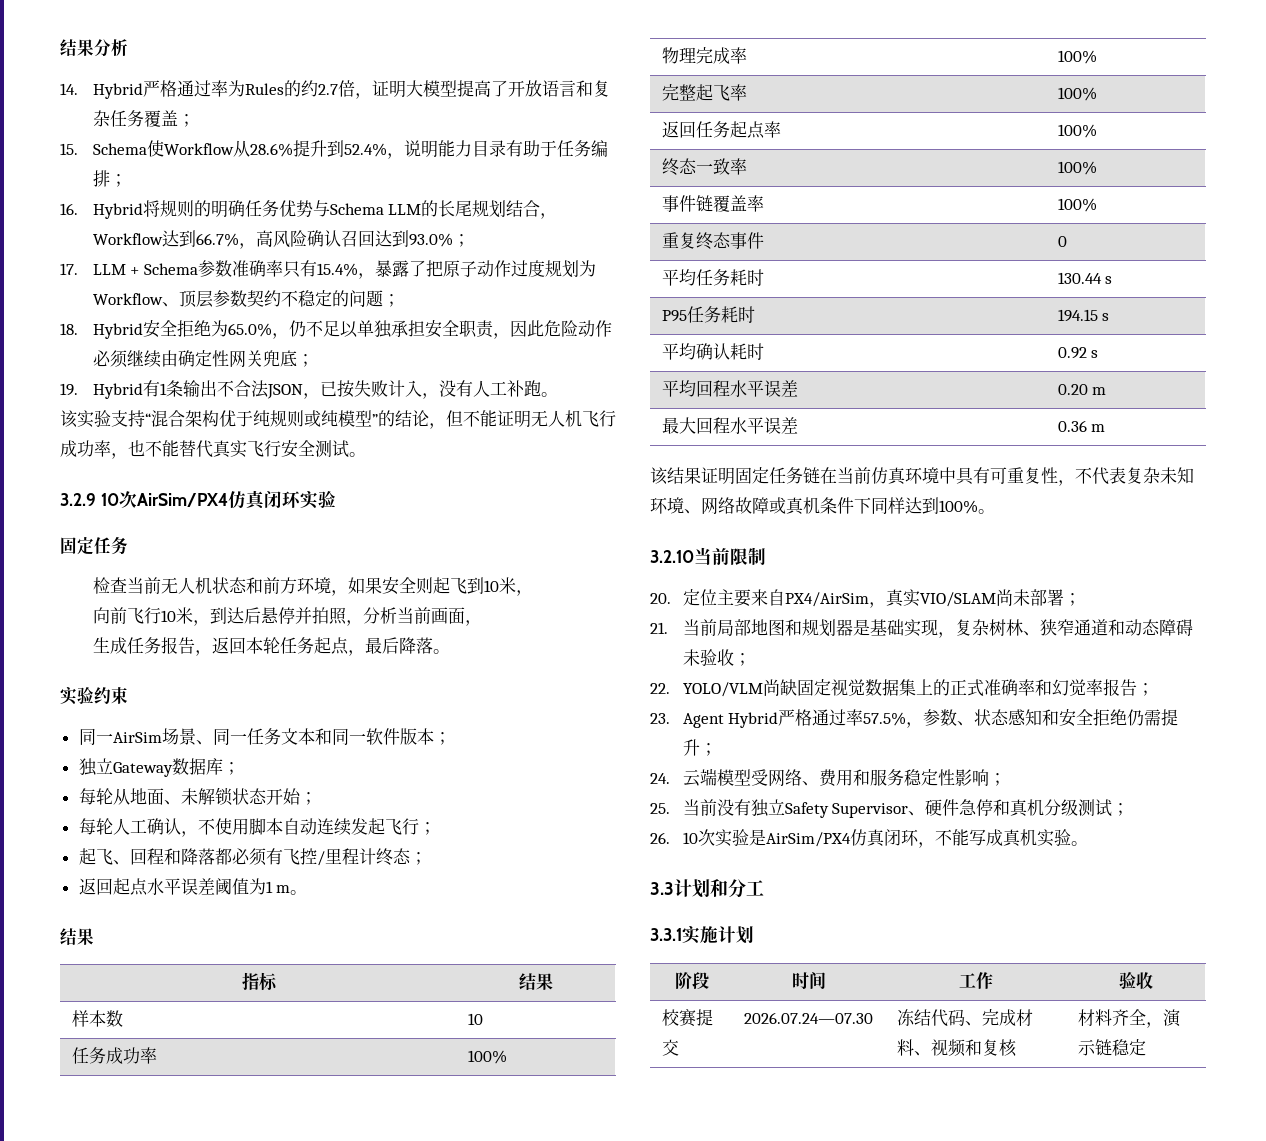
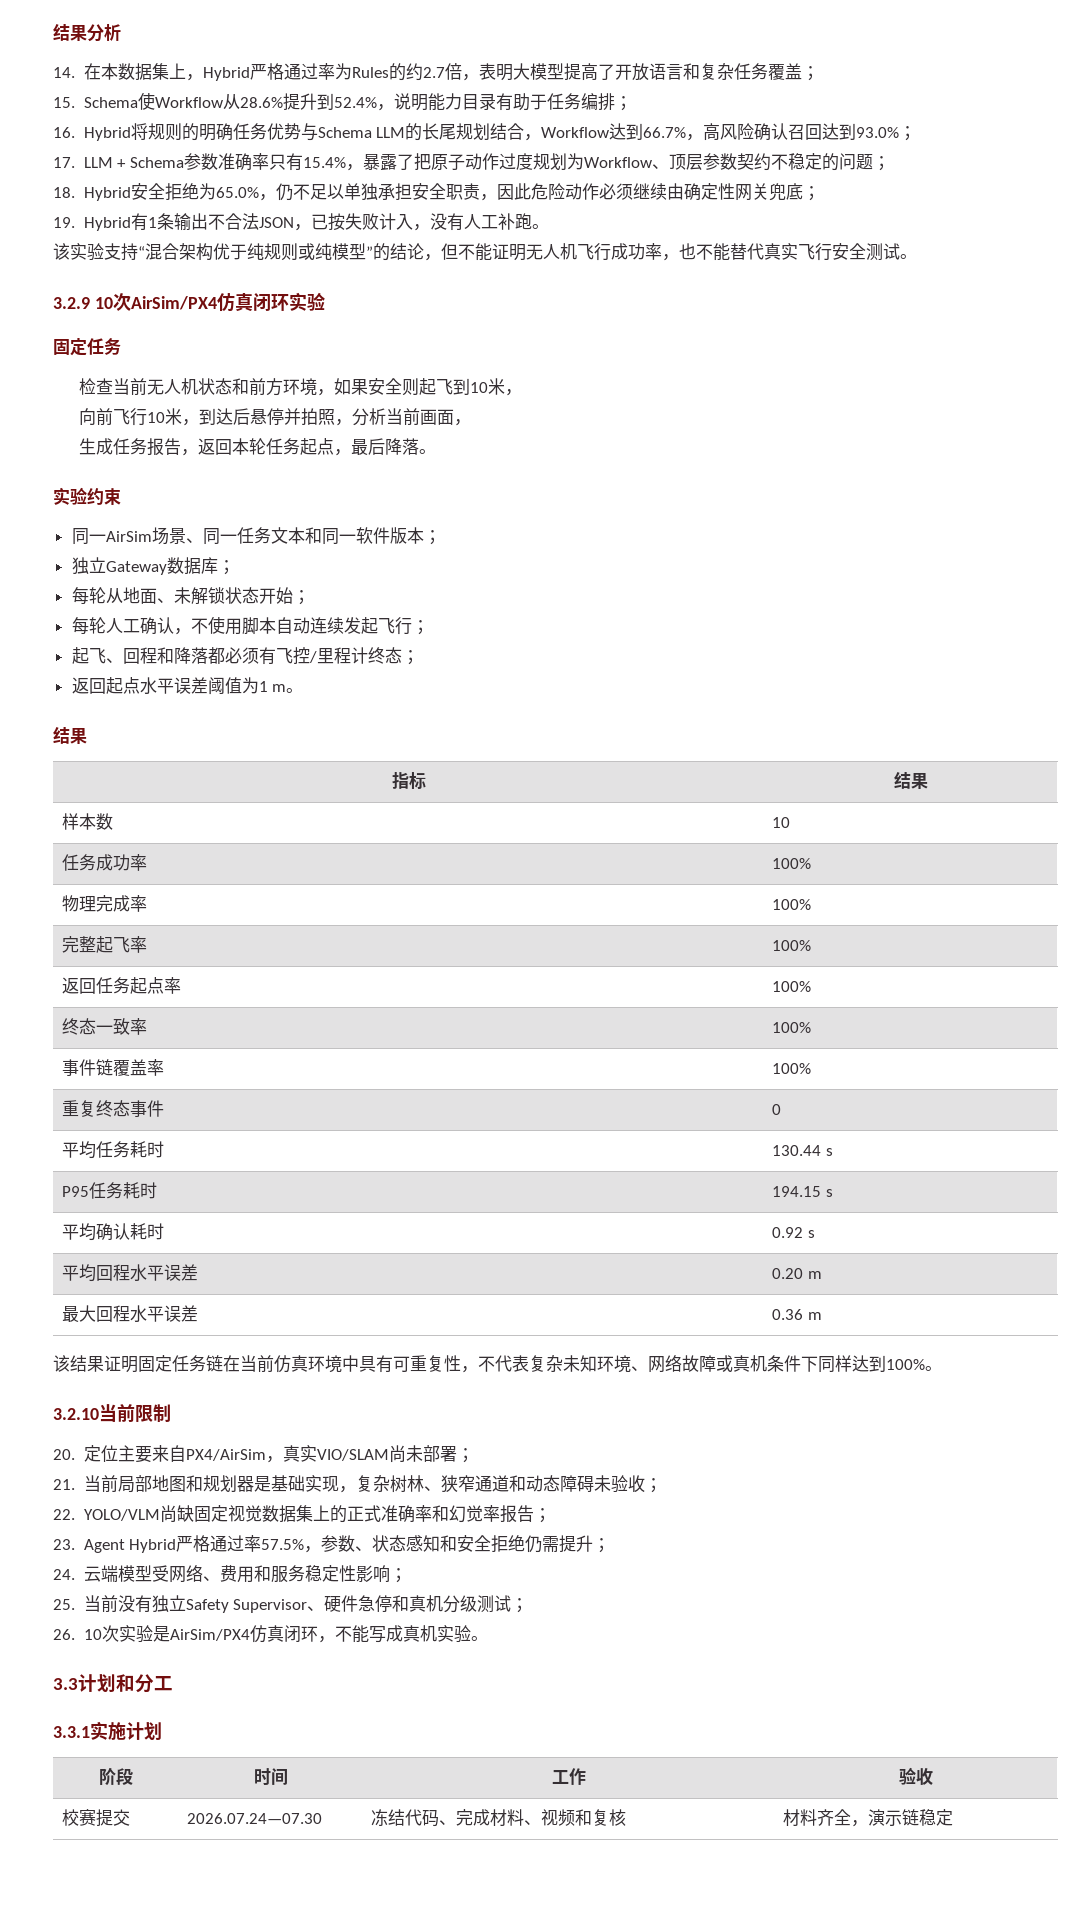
- 14. Hybrid严格通过率为Rules的约2.7倍，证明大模型提高了开放语言和复杂任务覆盖；
+ 14.在本数据集上，Hybrid严格通过率为Rules的约2.7倍，表明大模型提高了开放语言和复杂任务覆盖；

